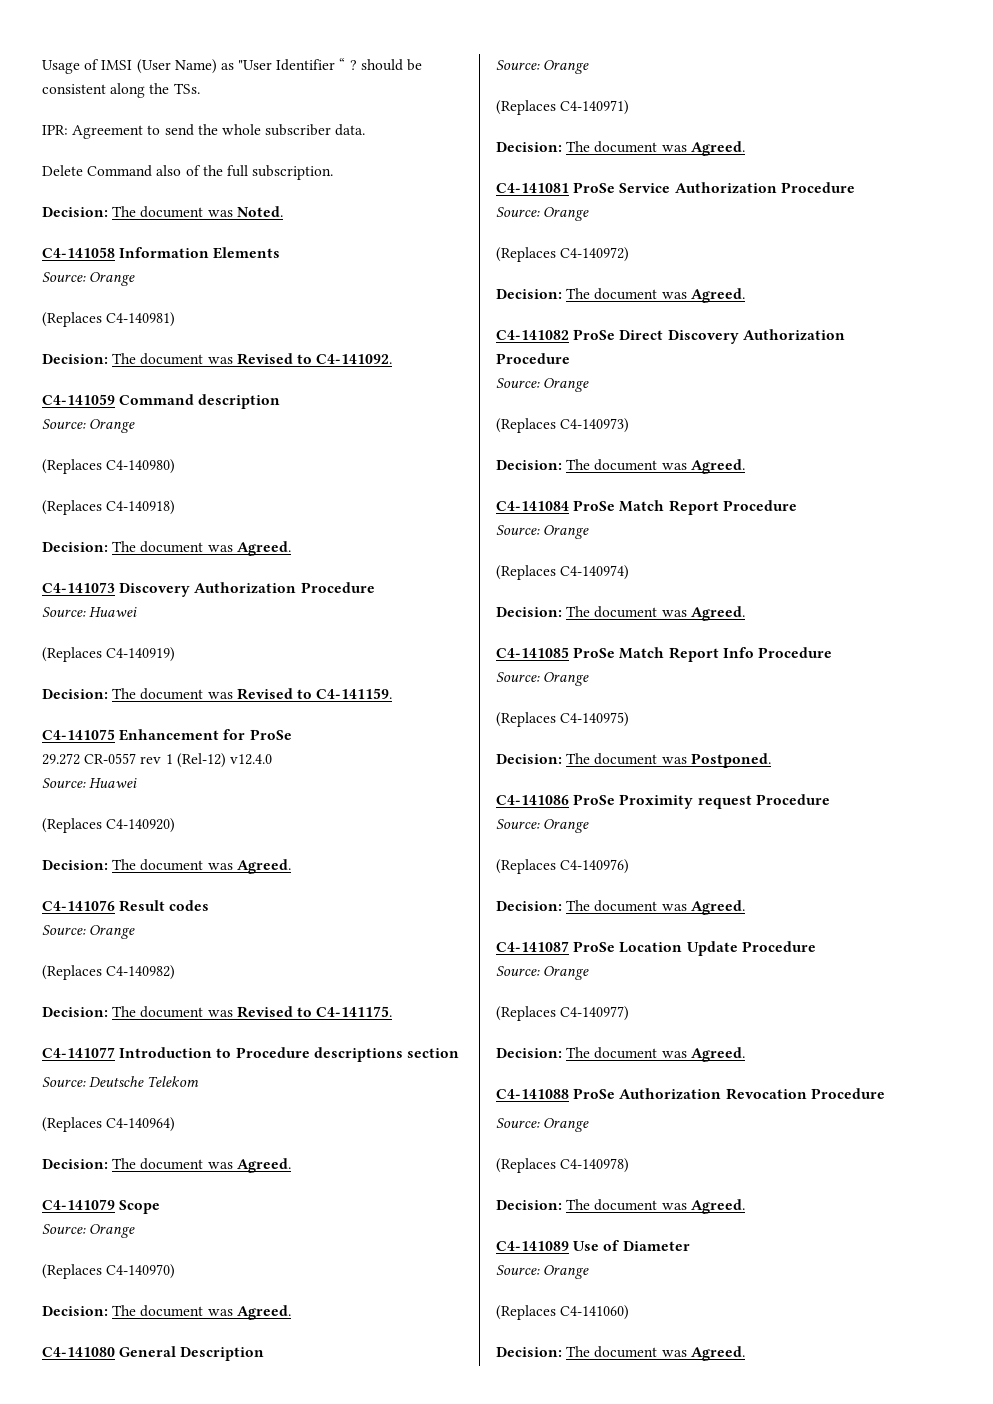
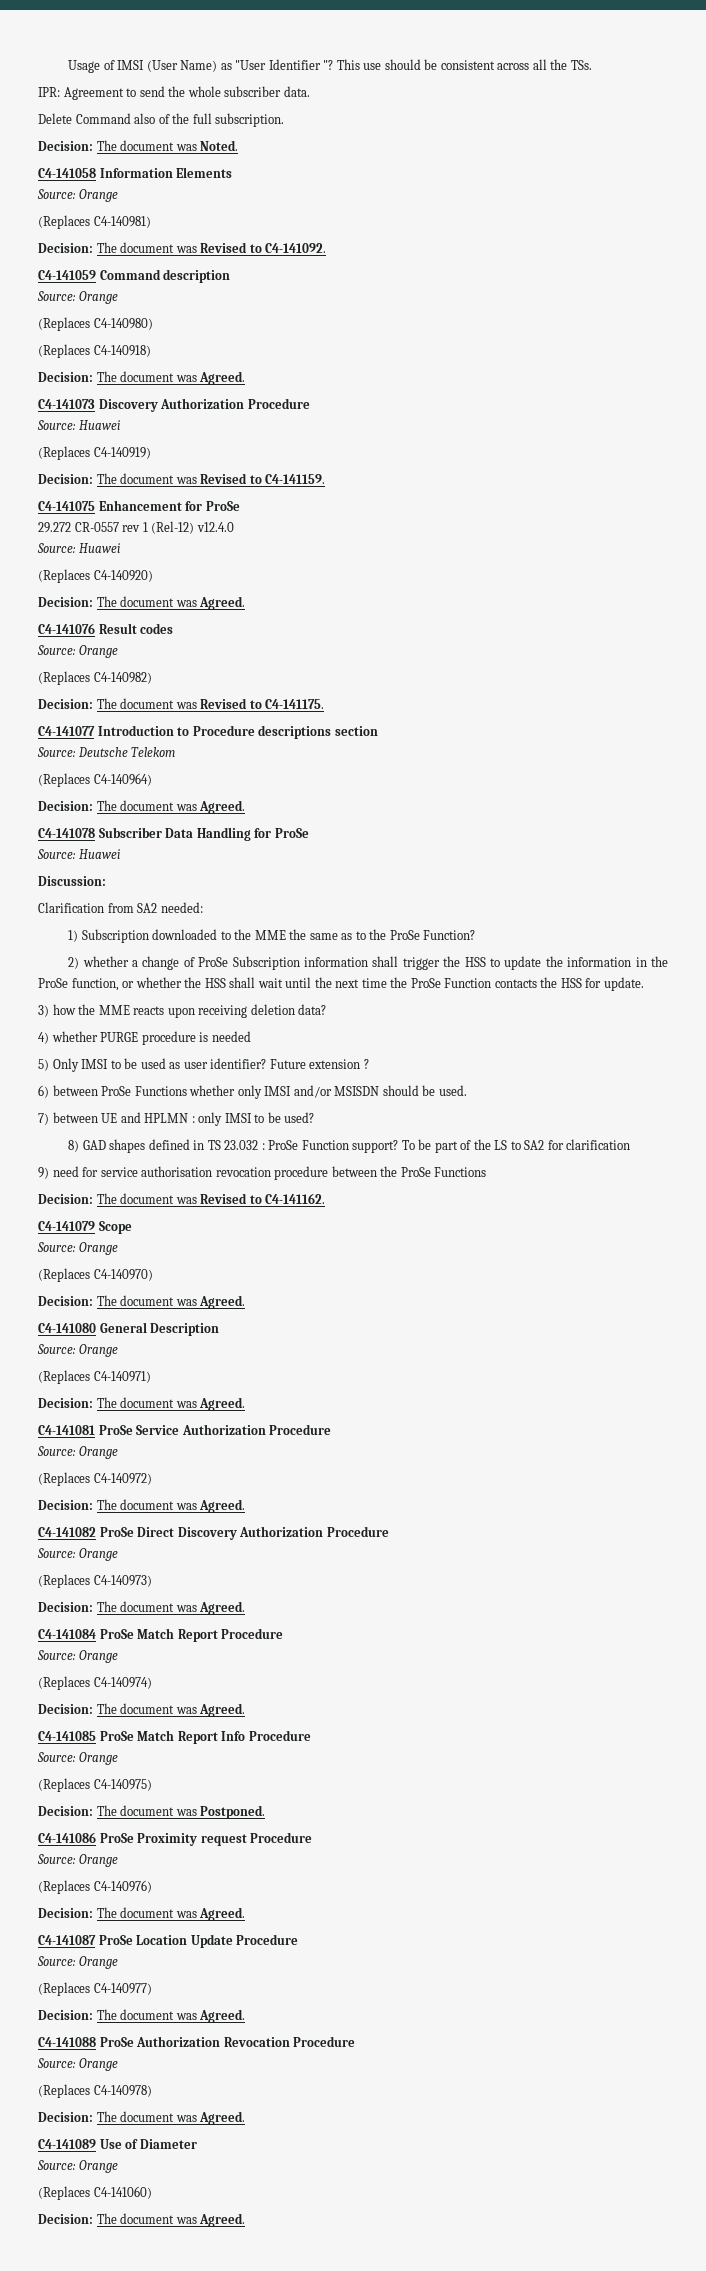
- Usage of IMSI (User Name) as "User Identifier “ ? should be consistent along the TSs.
+ Usage of IMSI (User Name) as "User Identifier "? This use should be consistent across all the TSs.
+ C4-141078 Subscriber Data Handling for ProSe
+ Source: Huawei
+ Discussion:
+ Clarification from SA2 needed:
+ 1) Subscription downloaded to the MME the same as to the ProSe Function?
+ 2) whether a change of ProSe Subscription information shall trigger the HSS to update the information in the ProSe function, or whether the HSS shall wait until the next time the ProSe Function contacts the HSS for update.
+ 3) how the MME reacts upon receiving deletion data?
+ 4) whether PURGE procedure is needed
+ 5) Only IMSI to be used as user identifier? Future extension ?
+ 6) between ProSe Functions whether only IMSI and/or MSISDN should be used.
+ 7) between UE and HPLMN : only IMSI to be used?
+ 8) GAD shapes defined in TS 23.032 : ProSe Function support? To be part of the LS to SA2 for clarification
+ 9) need for service authorisation revocation procedure between the ProSe Functions
+ Decision: The document was Revised to C4-141162.

